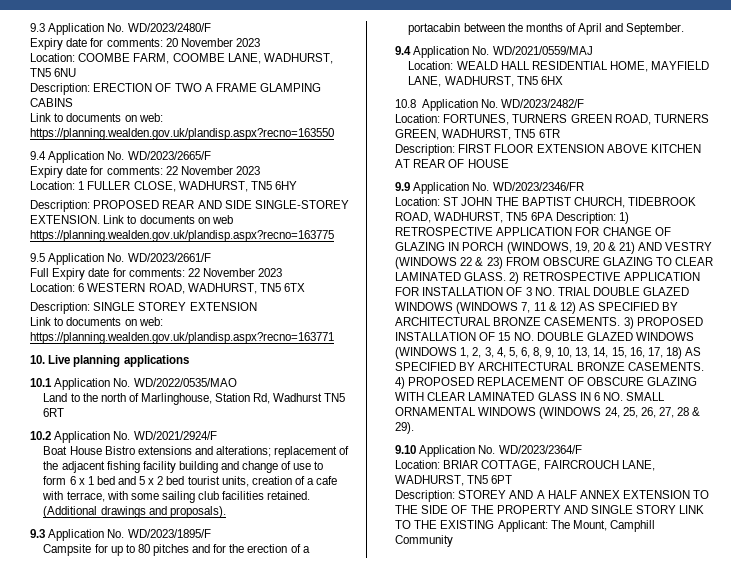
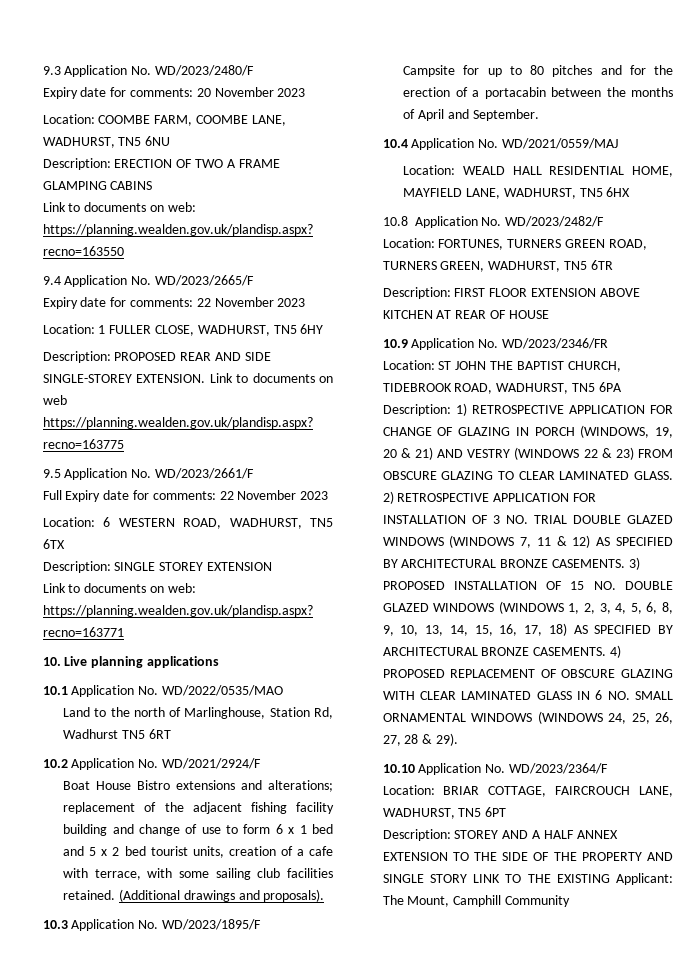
- 9.3 Application No. WD/2023/1895/F
+ 10.3 Application No. WD/2023/1895/F
- 9.4 Application No. WD/2021/0559/MAJ
+ 10.4 Application No. WD/2021/0559/MAJ
- 9.9 Application No. WD/2023/2346/FR
+ 10.9 Application No. WD/2023/2346/FR
- 9.10 Application No. WD/2023/2364/F
+ 10.10 Application No. WD/2023/2364/F

